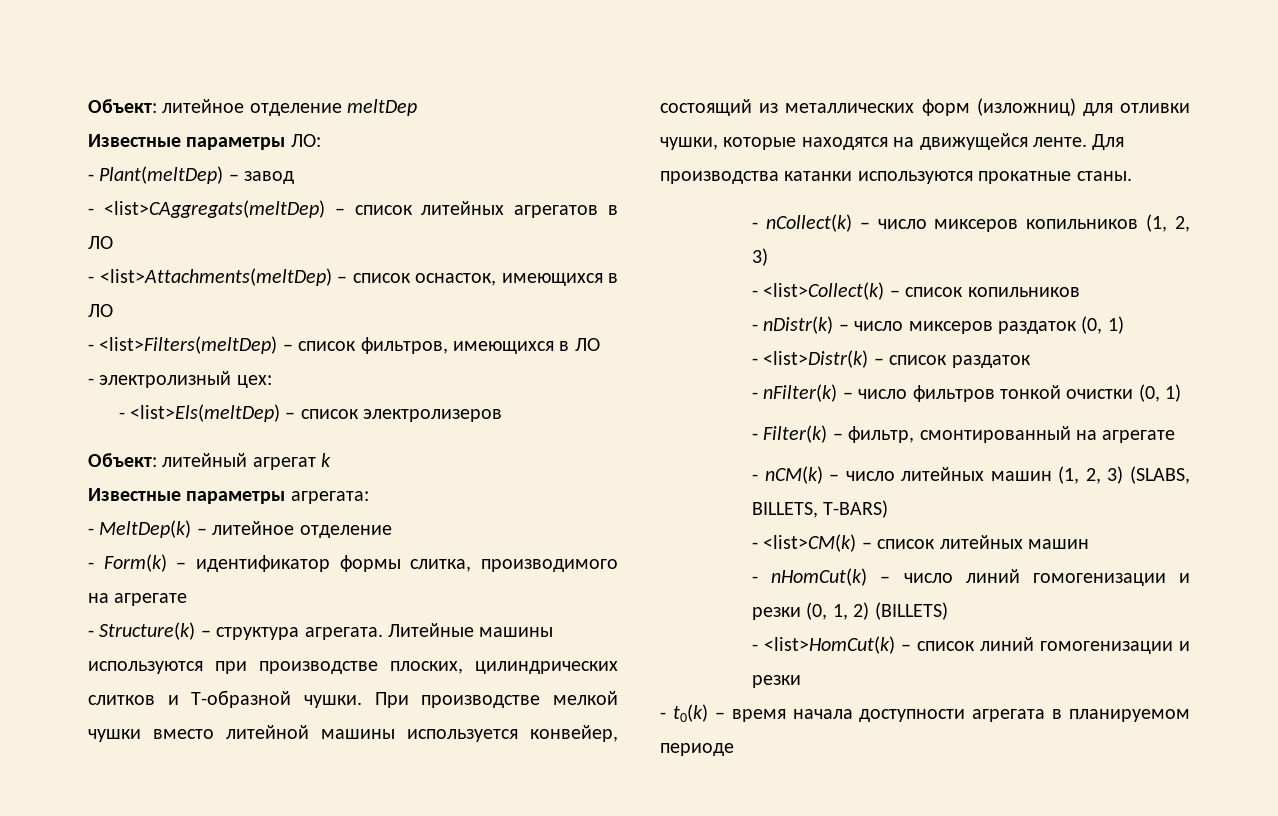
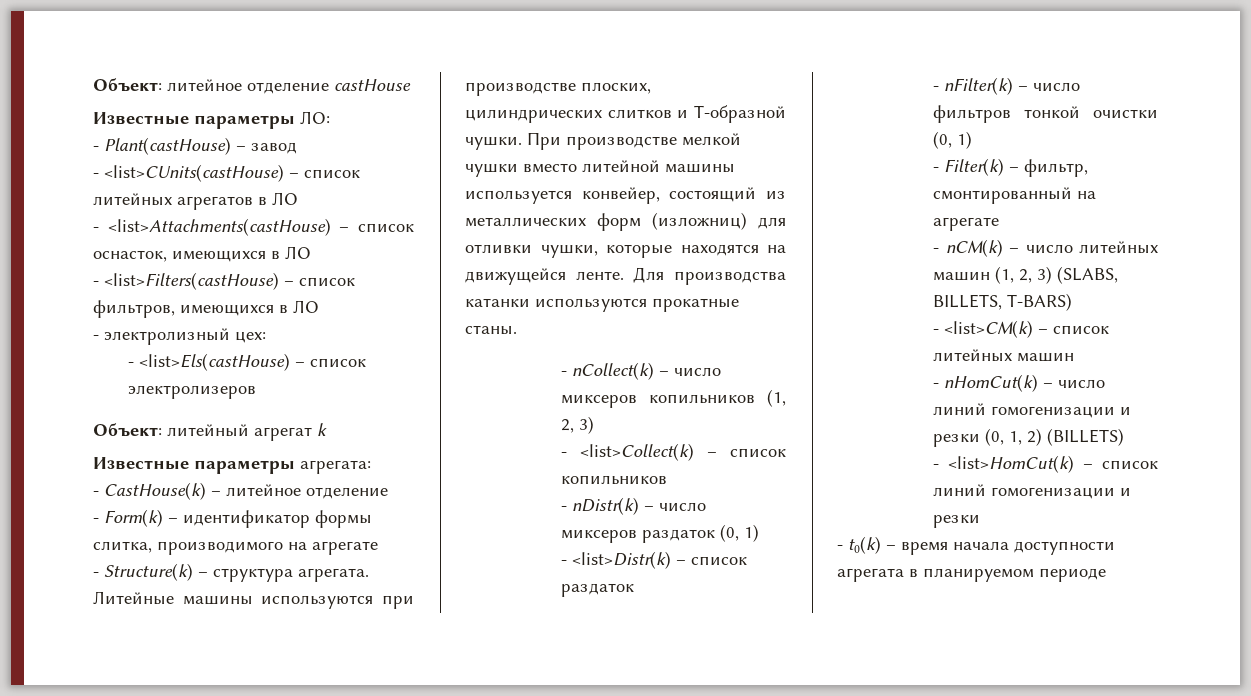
- Объект: литейное отделение meltDep
+ Объект: литейное отделение castHouse
- - Plant(meltDep) – завод
+ - Plant(castHouse) – завод
- - <list>CAggregats(meltDep) – список литейных агрегатов в ЛО
+ - <list>CUnits(castHouse) – список литейных агрегатов в ЛО
- - <list>Attachments(meltDep) – список оснасток, имеющихся в ЛО
+ - <list>Attachments(castHouse) – список оснасток, имеющихся в ЛО
- - <list>Filters(meltDep) – список фильтров, имеющихся в ЛО
+ - <list>Filters(castHouse) – список фильтров, имеющихся в ЛО
- - <list>Els(meltDep) – список электролизеров
+ - <list>Els(castHouse) – список электролизеров
- - MeltDep(k) – литейное отделение
+ - CastHouse(k) – литейное отделение

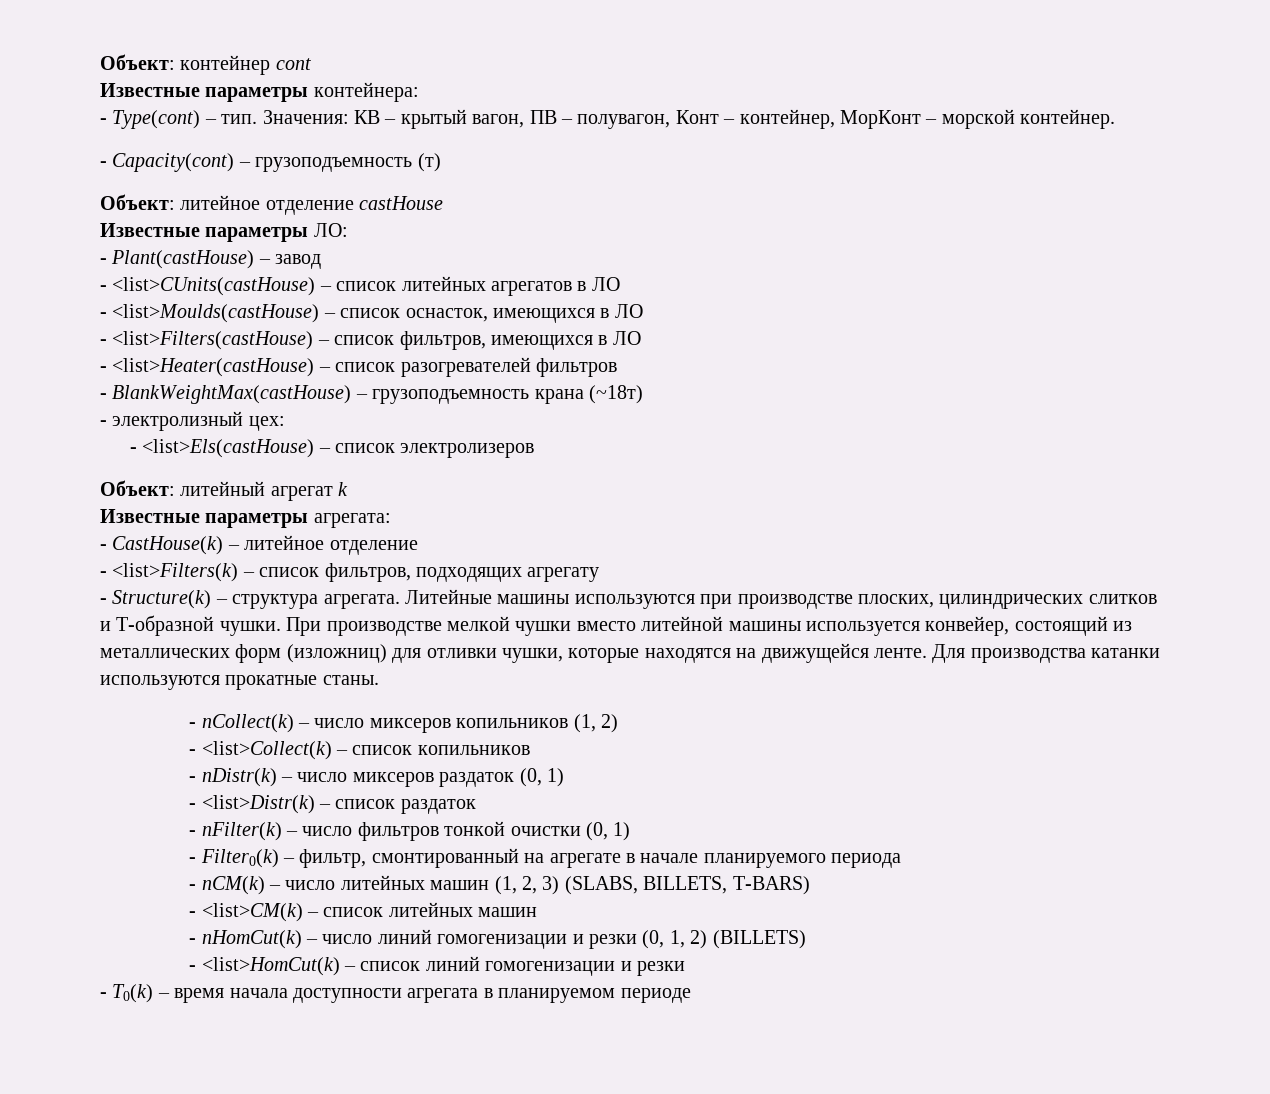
+ Объект: контейнер cont
+ Известные параметры контейнера:
+ - Type(cont) – тип. Значения: КВ – крытый вагон, ПВ – полувагон, Конт – контейнер, МорКонт – морской контейнер.
+ - Capacity(cont) – грузоподъемность (т)
- - <list>Attachments(castHouse) – список оснасток, имеющихся в ЛО
+ - <list>Moulds(castHouse) – список оснасток, имеющихся в ЛО
+ - <list>Heater(castHouse) – список разогревателей фильтров
+ - BlankWeightMax(castHouse) – грузоподъемность крана (~18т)
- - Form(k) – идентификатор формы слитка, производимого на агрегате
+ - <list>Filters(k) – список фильтров, подходящих агрегату
- - nCollect(k) – число миксеров копильников (1, 2, 3)
+ - nCollect(k) – число миксеров копильников (1, 2)
- - Filter(k) – фильтр, смонтированный на агрегате
+ - Filter0(k) – фильтр, смонтированный на агрегате в начале планируемого периода
- - t0(k) – время начала доступности агрегата в планируемом периоде
+ - T0(k) – время начала доступности агрегата в планируемом периоде

